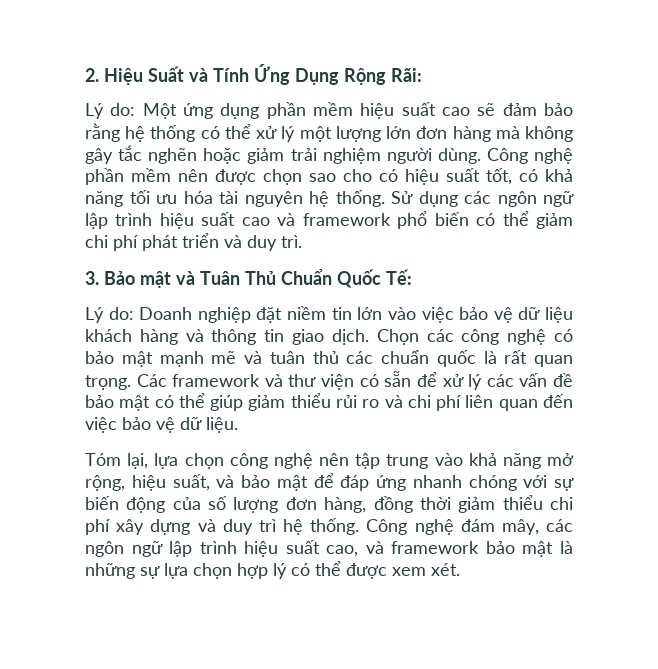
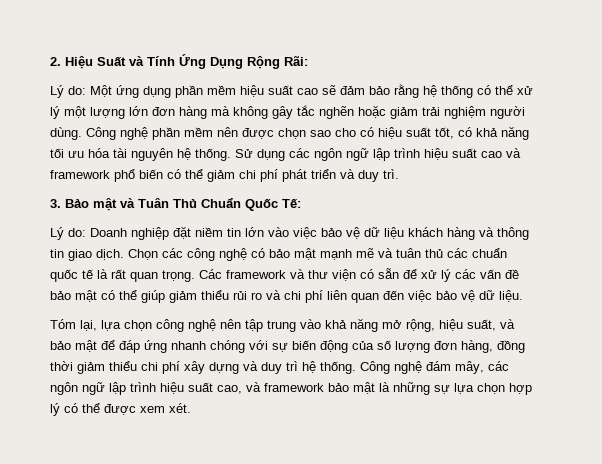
- Chọn các công nghệ có bảo mật mạnh mẽ và tuân thủ các chuẩn quốc là rất quan trọng.
+ Chọn các công nghệ có bảo mật mạnh mẽ và tuân thủ các chuẩn quốc tế là rất quan trọng.

